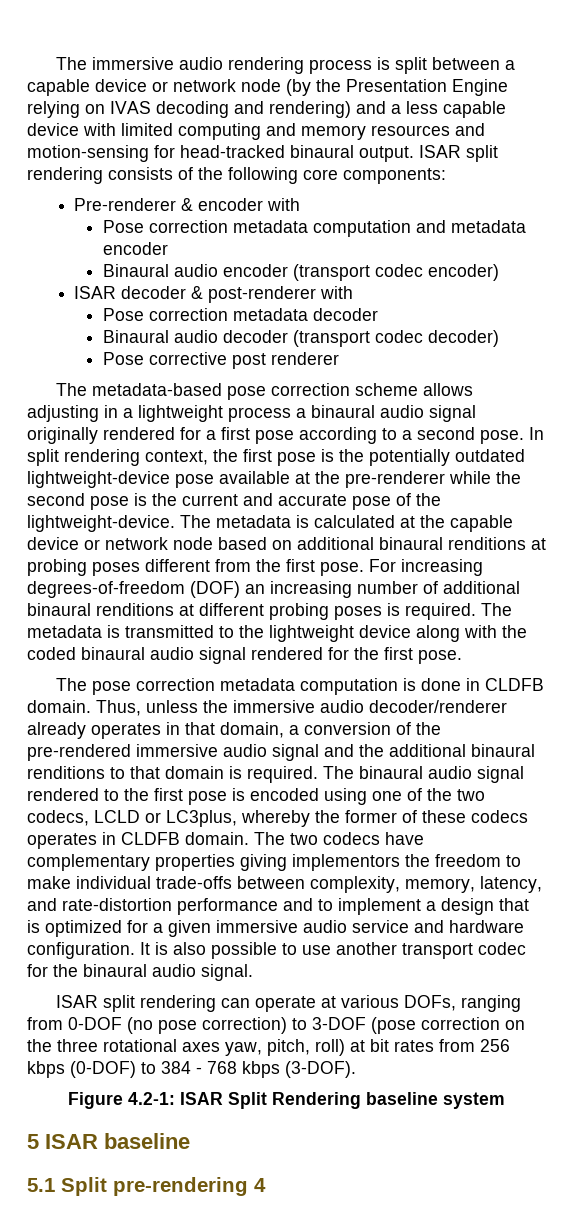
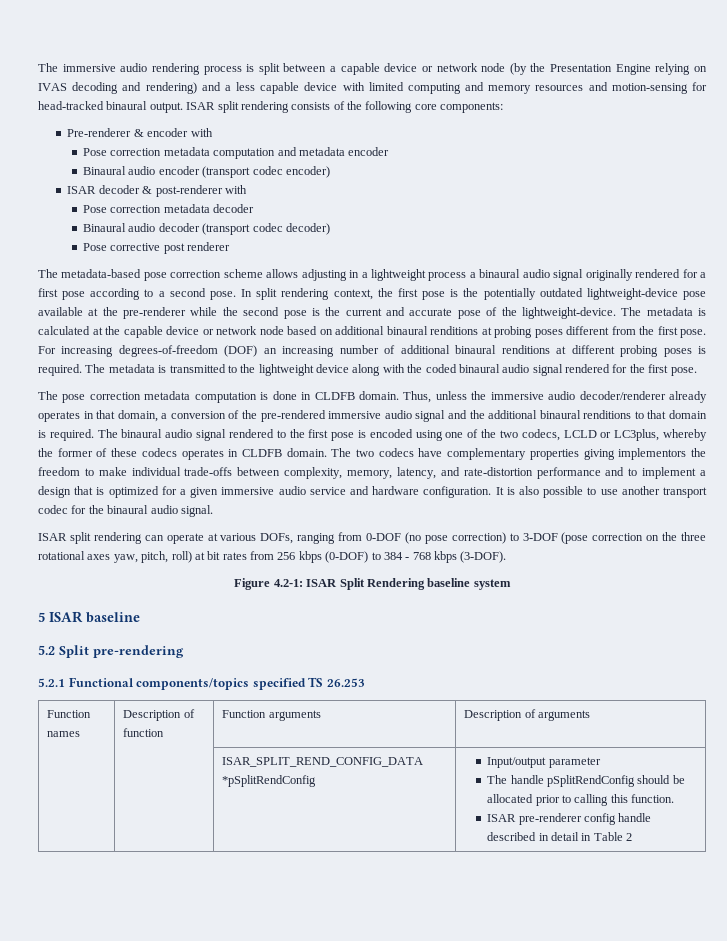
- 5.1 Split pre-rendering 4
+ 5.2 Split pre-rendering
+ 5.2.1 Functional components/topics specified TS 26.253
+ Function names | Description of function | Function arguments | Description of arguments
+ | | ISAR_SPLIT_REND_CONFIG_DATA *pSplitRendConfig | Input/output parameter
+ The handle pSplitRendConfig should be allocated prior to calling this function.
+ ISAR pre-renderer config handle described in detail in Table 2

